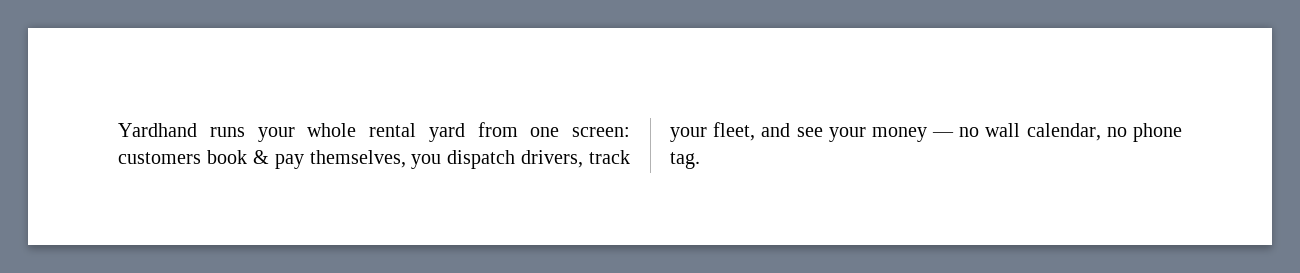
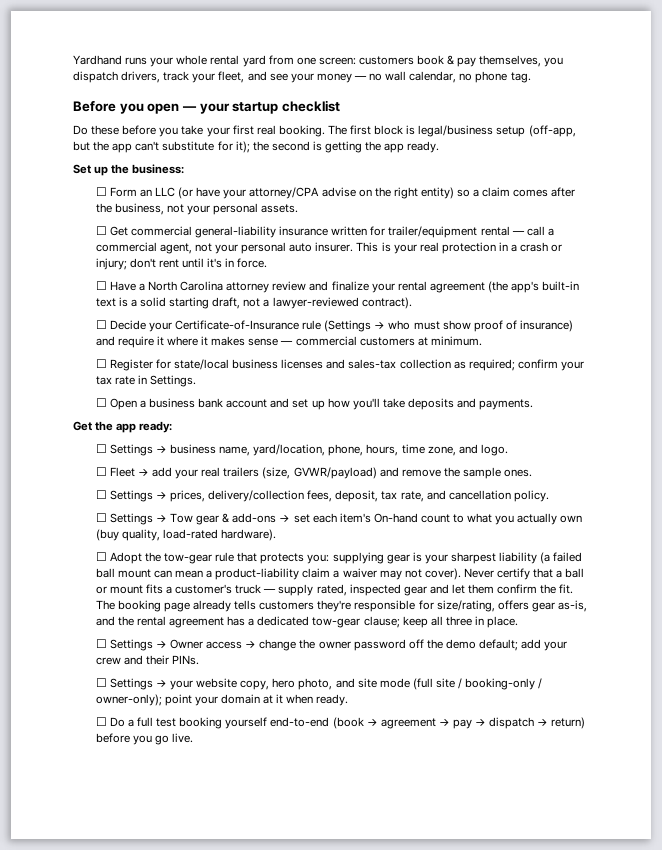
+ Before you open — your startup checklist
+ Do these before you take your first real booking. The first block is legal/business setup (off-app, but the app can't substitute for it); the second is getting the app ready.
+ Set up the business:
+ ☐ Form an LLC (or have your attorney/CPA advise on the right entity) so a claim comes after the business, not your personal assets.
+ ☐ Get commercial general-liability insurance written for trailer/equipment rental — call a commercial agent, not your personal auto insurer. This is your real protection in a crash or injury; don't rent until it's in force.
+ ☐ Have a North Carolina attorney review and finalize your rental agreement (the app's built-in text is a solid starting draft, not a lawyer-reviewed contract).
+ ☐ Decide your Certificate-of-Insurance rule (Settings → who must show proof of insurance) and require it where it makes sense — commercial customers at minimum.
+ ☐ Register for state/local business licenses and sales-tax collection as required; confirm your tax rate in Settings.
+ ☐ Open a business bank account and set up how you'll take deposits and payments.
+ Get the app ready:
+ ☐ Settings → business name, yard/location, phone, hours, time zone, and logo.
+ ☐ Fleet → add your real trailers (size, GVWR/payload) and remove the sample ones.
+ ☐ Settings → prices, delivery/collection fees, deposit, tax rate, and cancellation policy.
+ ☐ Settings → Tow gear & add-ons → set each item's On-hand count to what you actually own (buy quality, load-rated hardware).
+ ☐ Adopt the tow-gear rule that protects you: supplying gear is your sharpest liability (a failed ball mount can mean a product-liability claim a waiver may not cover). Never certify that a ball or mount fits a customer's truck — supply rated, inspected gear and let them confirm the fit. The booking page already tells customers they're responsible for size/rating, offers gear as-is, and the rental agreement has a dedicated tow-gear clause; keep all three in place.
+ ☐ Settings → Owner access → change the owner password off the demo default; add your crew and their PINs.
+ ☐ Settings → your website copy, hero photo, and site mode (full site / booking-only / owner-only); point your domain at it when ready.
+ ☐ Do a full test booking yourself end-to-end (book → agreement → pay → dispatch → return) before you go live.

